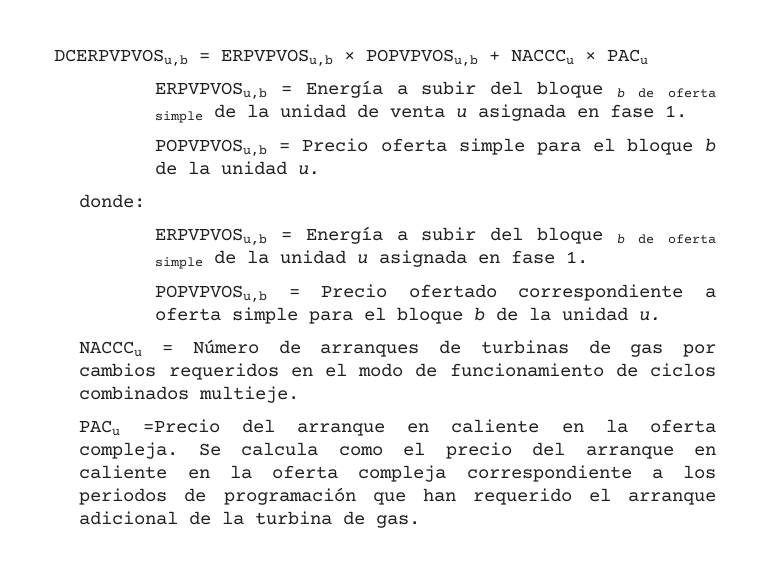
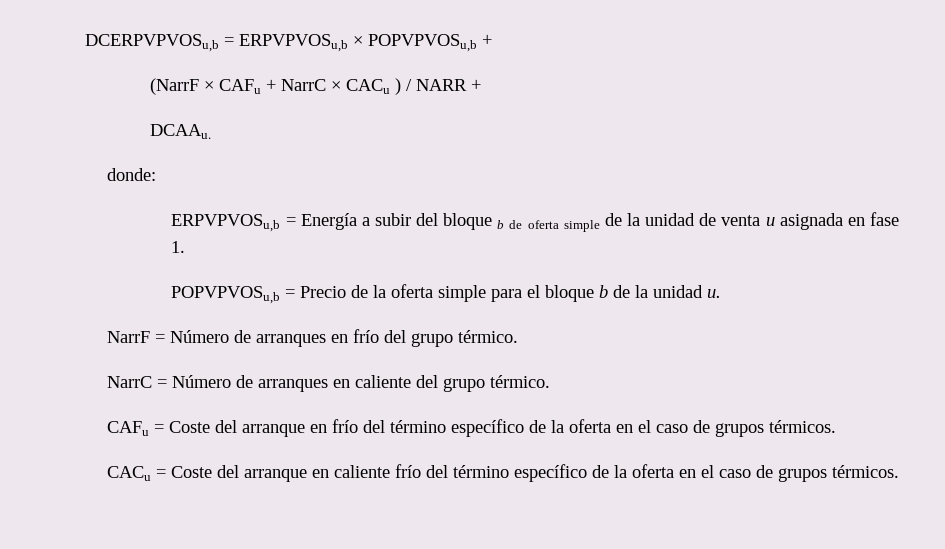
- DCERPVPVOSu,b = ERPVPVOSu,b × POPVPVOSu,b + NACCCu × PACu
+ DCERPVPVOSu,b = ERPVPVOSu,b × POPVPVOSu,b +
+ (NarrF × CAFu + NarrC × CACu ) / NARR +
+ DCAAu.
+ donde:
- POPVPVOSu,b = Precio oferta simple para el bloque b de la unidad u.
+ POPVPVOSu,b = Precio de la oferta simple para el bloque b de la unidad u.
- donde:
- ERPVPVOSu,b = Energía a subir del bloque b de oferta simple de la unidad u asignada en fase 1.
- POPVPVOSu,b = Precio ofertado correspondiente a oferta simple para el bloque b de la unidad u.
- NACCCu = Número de arranques de turbinas de gas por cambios requeridos en el modo de funcionamiento de ciclos combinados multieje.
- PACu =Precio del arranque en caliente en la oferta compleja. Se calcula como el precio del arranque en caliente en la oferta compleja correspondiente a los periodos de programación que han requerido el arranque adicional de la turbina de gas.
+ NarrF = Número de arranques en frío del grupo térmico.
+ NarrC = Número de arranques en caliente del grupo térmico.
+ CAFu = Coste del arranque en frío del término específico de la oferta en el caso de grupos térmicos.
+ CACu = Coste del arranque en caliente frío del término específico de la oferta en el caso de grupos térmicos.

